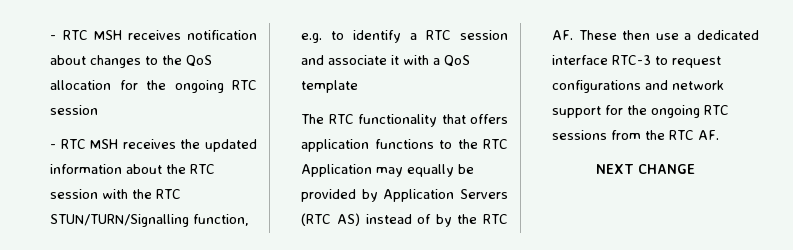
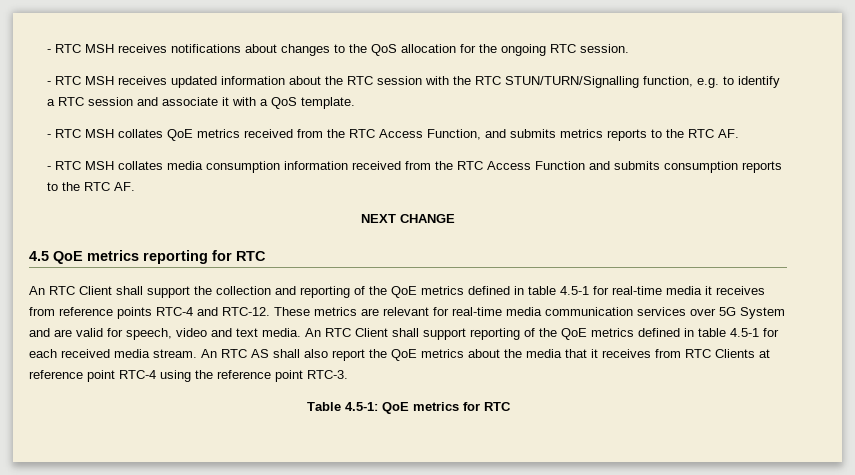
- - RTC MSH receives notification about changes to the QoS allocation for the ongoing RTC session
- - RTC MSH receives the updated information about the RTC session with the RTC STUN/TURN/Signalling function, e.g. to identify a RTC session and associate it with a QoS template
- The RTC functionality that offers application functions to the RTC Application may equally be provided by Application Servers (RTC AS) instead of by the RTC AF. These then use a dedicated interface RTC-3 to request configurations and network support for the ongoing RTC sessions from the RTC AF.
+ - RTC MSH receives notifications about changes to the QoS allocation for the ongoing RTC session.
+ - RTC MSH receives updated information about the RTC session with the RTC STUN/TURN/Signalling function, e.g. to identify a RTC session and associate it with a QoS template.
+ - RTC MSH collates QoE metrics received from the RTC Access Function, and submits metrics reports to the RTC AF.
+ - RTC MSH collates media consumption information received from the RTC Access Function and submits consumption reports to the RTC AF.
+ 4.5 QoE metrics reporting for RTC
+ An RTC Client shall support the collection and reporting of the QoE metrics defined in table 4.5-1 for real-time media it receives from reference points RTC-4 and RTC-12. These metrics are relevant for real-time media communication services over 5G System and are valid for speech, video and text media. An RTC Client shall support reporting of the QoE metrics defined in table 4.5-1 for each received media stream. An RTC AS shall also report the QoE metrics about the media that it receives from RTC Clients at reference point RTC-4 using the reference point RTC-3.
+ Table 4.5-1: QoE metrics for RTC

